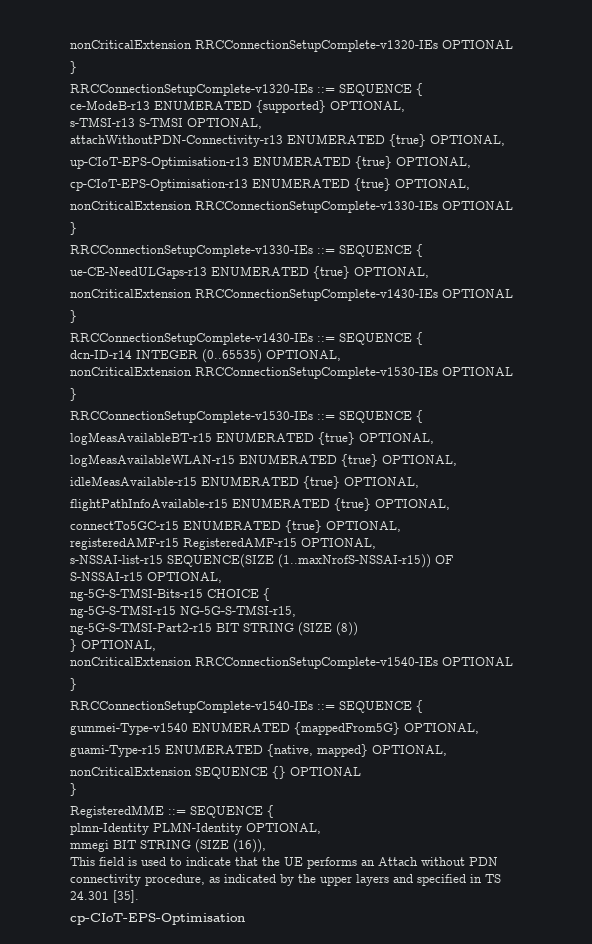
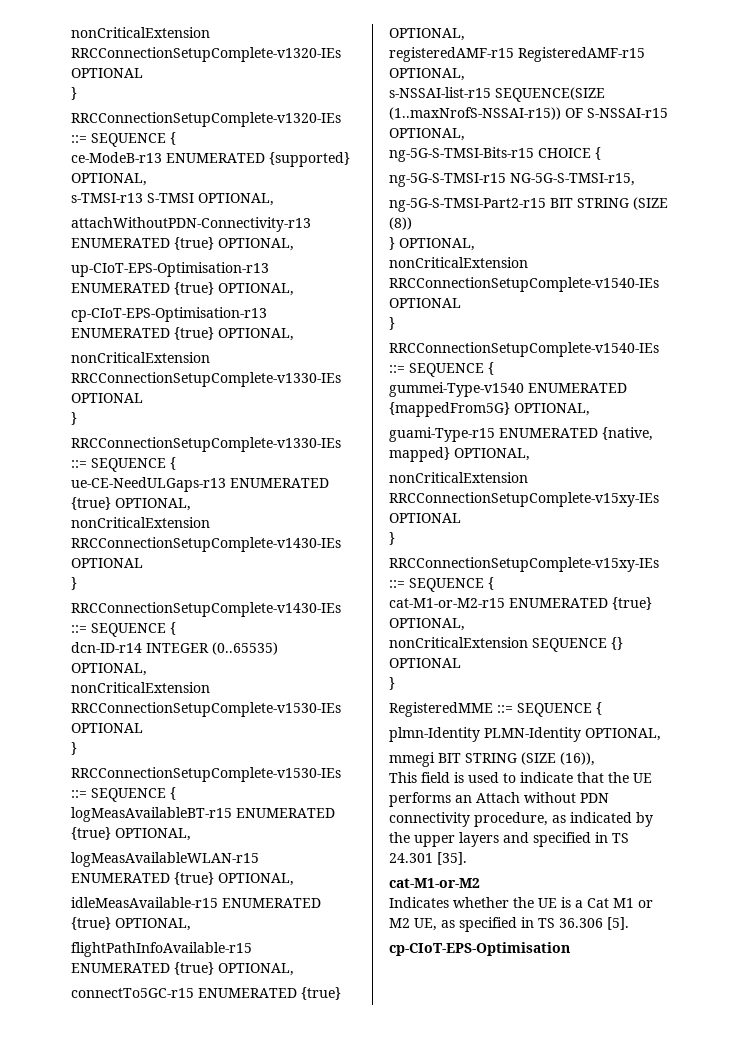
+ nonCriticalExtension RRCConnectionSetupComplete-v15xy-IEs OPTIONAL
+ }
+ RRCConnectionSetupComplete-v15xy-IEs ::= SEQUENCE {
+ cat-M1-or-M2-r15 ENUMERATED {true} OPTIONAL,
+ cat-M1-or-M2
+ Indicates whether the UE is a Cat M1 or M2 UE, as specified in TS 36.306 [5].

